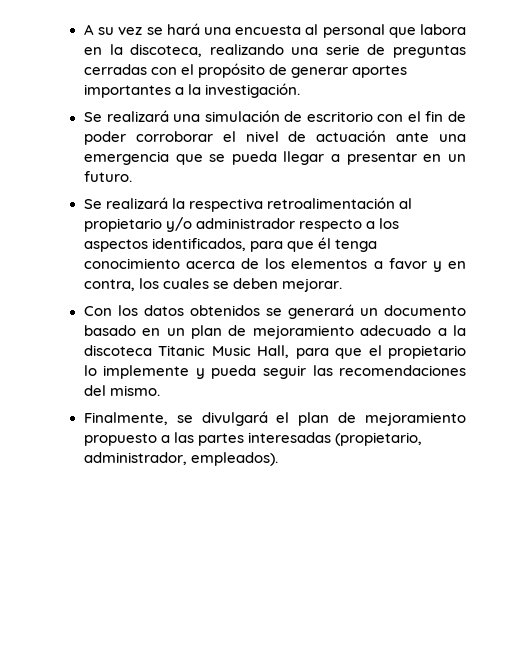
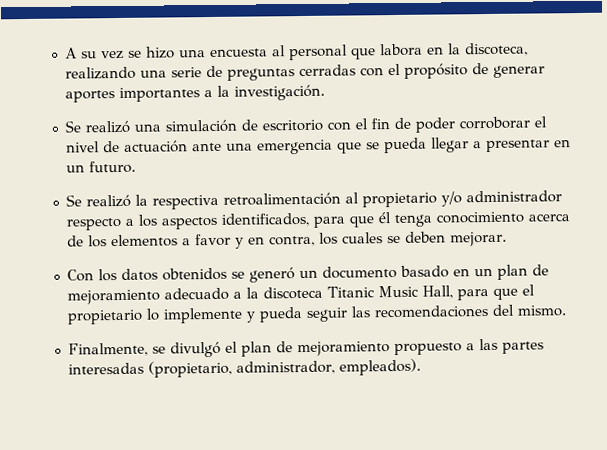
- A su vez se hará una encuesta al personal que labora en la discoteca, realizando una serie de preguntas cerradas con el propósito de generar aportes importantes a la investigación.
+ A su vez se hizo una encuesta al personal que labora en la discoteca, realizando una serie de preguntas cerradas con el propósito de generar aportes importantes a la investigación.
- Se realizará una simulación de escritorio con el fin de poder corroborar el nivel de actuación ante una emergencia que se pueda llegar a presentar en un futuro.
+ Se realizó una simulación de escritorio con el fin de poder corroborar el nivel de actuación ante una emergencia que se pueda llegar a presentar en un futuro.
- Se realizará la respectiva retroalimentación al propietario y/o administrador respecto a los aspectos identificados, para que él tenga conocimiento acerca de los elementos a favor y en contra, los cuales se deben mejorar.
+ Se realizó la respectiva retroalimentación al propietario y/o administrador respecto a los aspectos identificados, para que él tenga conocimiento acerca de los elementos a favor y en contra, los cuales se deben mejorar.
- Con los datos obtenidos se generará un documento basado en un plan de mejoramiento adecuado a la discoteca Titanic Music Hall, para que el propietario lo implemente y pueda seguir las recomendaciones del mismo.
+ Con los datos obtenidos se generó un documento basado en un plan de mejoramiento adecuado a la discoteca Titanic Music Hall, para que el propietario lo implemente y pueda seguir las recomendaciones del mismo.
- Finalmente, se divulgará el plan de mejoramiento propuesto a las partes interesadas (propietario, administrador, empleados).
+ Finalmente, se divulgó el plan de mejoramiento propuesto a las partes interesadas (propietario, administrador, empleados).

